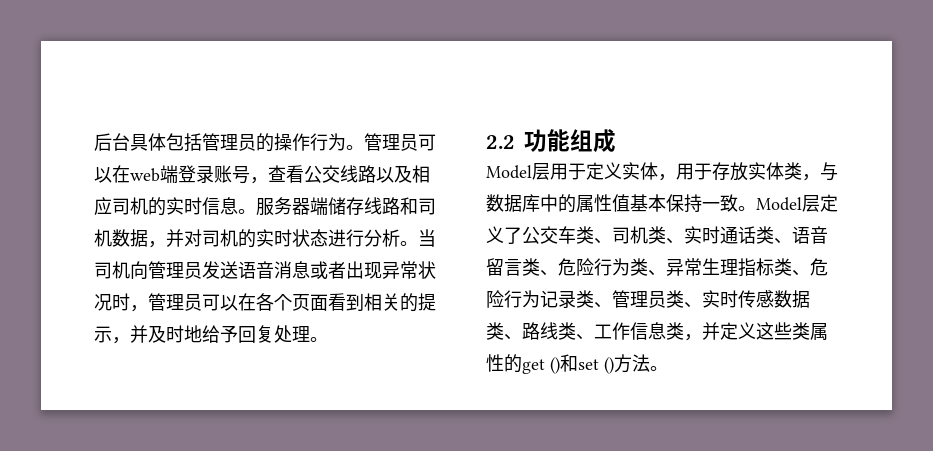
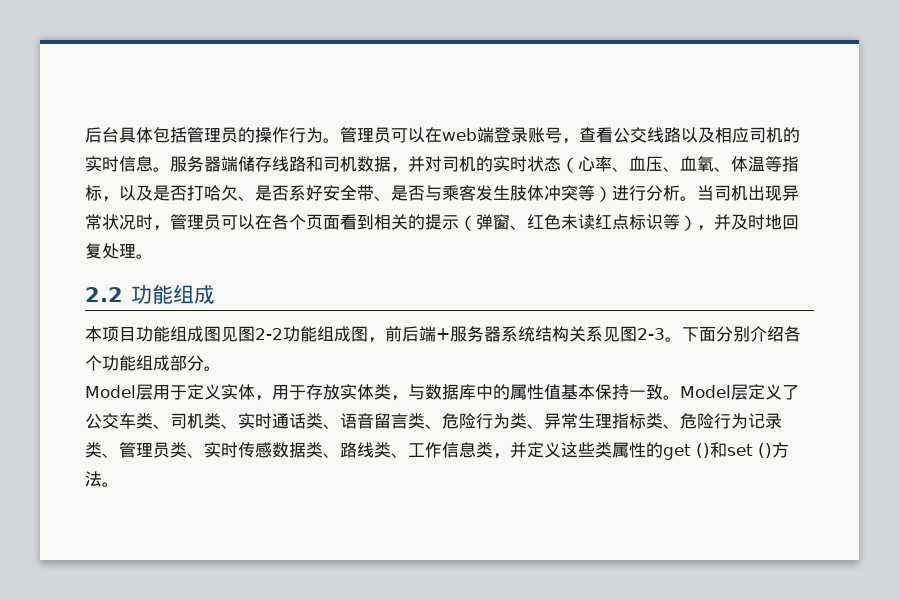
- 服务器端储存线路和司机数据，并对司机的实时状态进行分析。当司机向管理员发送语音消息或者出现异常状况时，管理员可以在各个页面看到相关的提示，并及时地给予回复处理。
+ 服务器端储存线路和司机数据，并对司机的实时状态（心率、血压、血氧、体温等指标，以及是否打哈欠、是否系好安全带、是否与乘客发生肢体冲突等）进行分析。当司机出现异常状况时，管理员可以在各个页面看到相关的提示（弹窗、红色未读红点标识等），并及时地回复处理。
+ 本项目功能组成图见图2-2功能组成图，前后端+服务器系统结构关系见图2-3。下面分别介绍各个功能组成部分。

